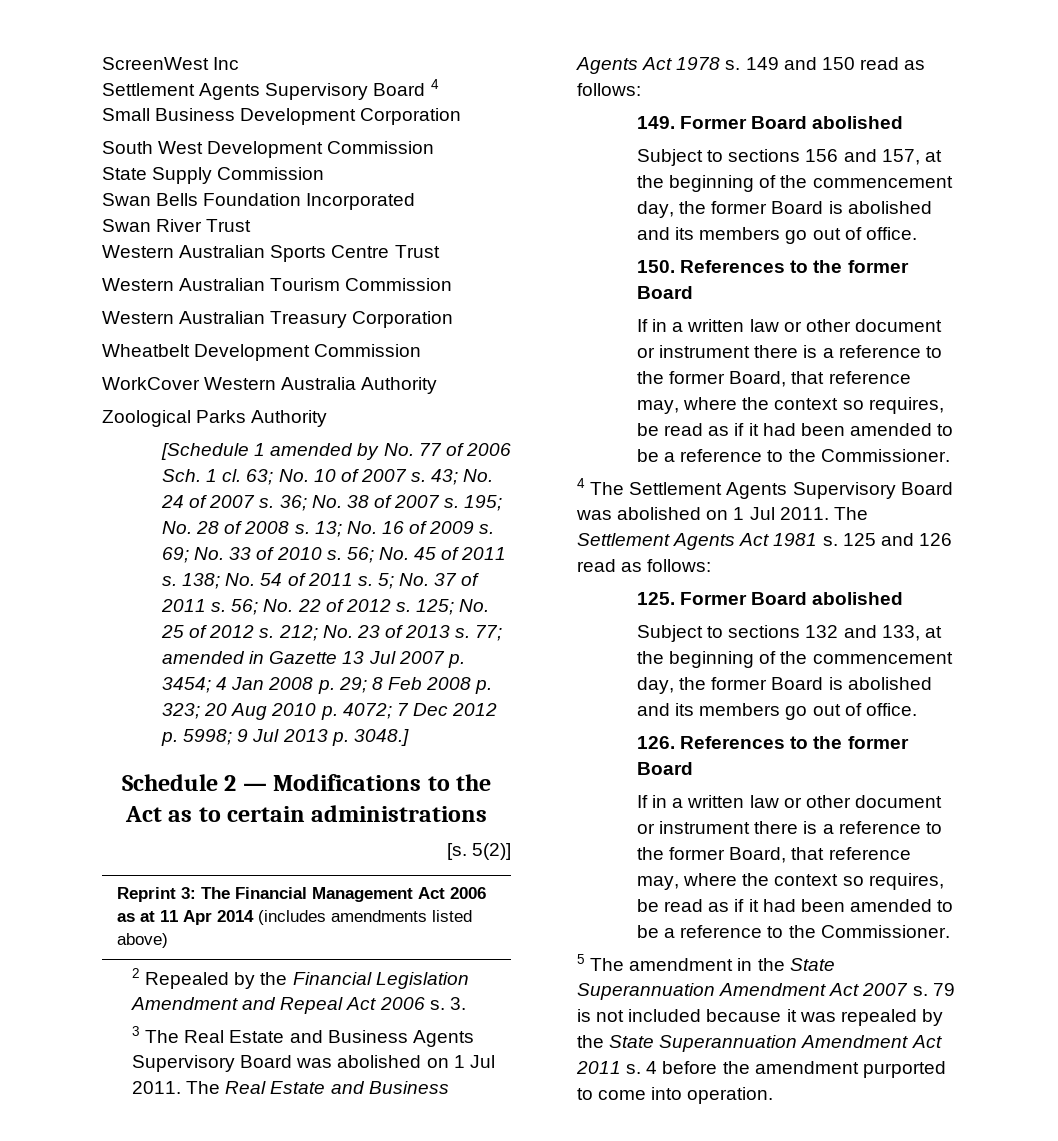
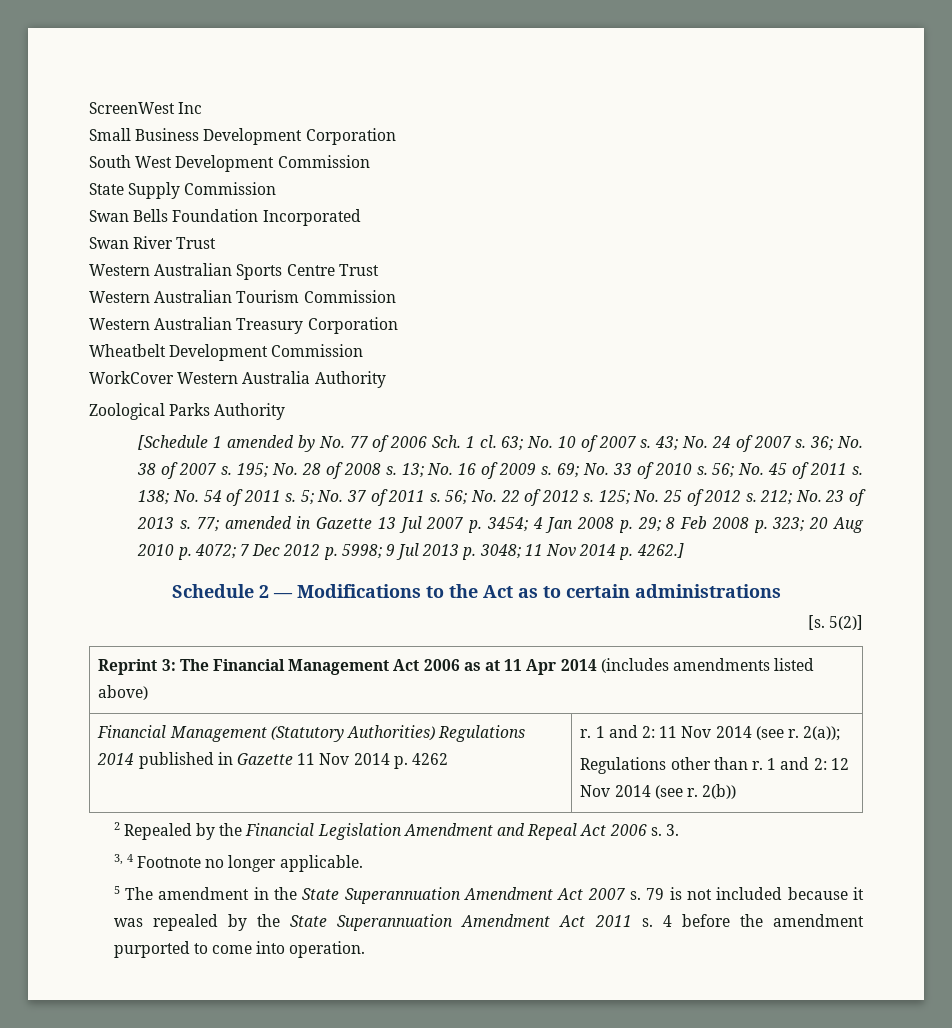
- Settlement Agents Supervisory Board 4
- 77; amended in Gazette 13 Jul 2007 p. 3454; 4 Jan 2008 p. 29; 8 Feb 2008 p. 323; 20 Aug 2010 p. 4072; 7 Dec 2012 p. 5998; 9 Jul 2013 p. 3048.]
+ 77; amended in Gazette 13 Jul 2007 p. 3454; 4 Jan 2008 p. 29; 8 Feb 2008 p. 323; 20 Aug 2010 p. 4072; 7 Dec 2012 p. 5998; 9 Jul 2013 p. 3048; 11 Nov 2014 p. 4262.]
+ Financial Management (Statutory Authorities) Regulations 2014 published in Gazette 11 Nov 2014 p. 4262 | r. 1 and 2: 11 Nov 2014 (see r. 2(a));
+ Regulations other than r. 1 and 2: 12 Nov 2014 (see r. 2(b))
- 3 The Real Estate and Business Agents Supervisory Board was abolished on 1 Jul 2011. The Real Estate and Business Agents Act 1978 s. 149 and 150 read as follows:
- 149. Former Board abolished
- Subject to sections 156 and 157, at the beginning of the commencement day, the former Board is abolished and its members go out of office.
- 150. References to the former Board
- If in a written law or other document or instrument there is a reference to the former Board, that reference may, where the context so requires, be read as if it had been amended to be a reference to the Commissioner.
- 4 The Settlement Agents Supervisory Board was abolished on 1 Jul 2011. The Settlement Agents Act 1981 s. 125 and 126 read as follows:
- 125. Former Board abolished
- Subject to sections 132 and 133, at the beginning of the commencement day, the former Board is abolished and its members go out of office.
- 126. References to the former Board
- If in a written law or other document or instrument there is a reference to the former Board, that reference may, where the context so requires, be read as if it had been amended to be a reference to the Commissioner.
+ 3, 4 Footnote no longer applicable.

